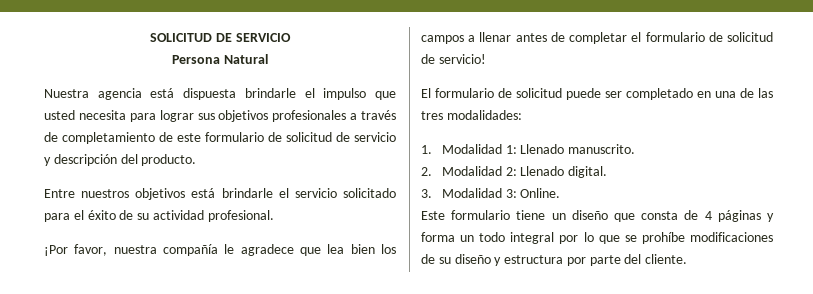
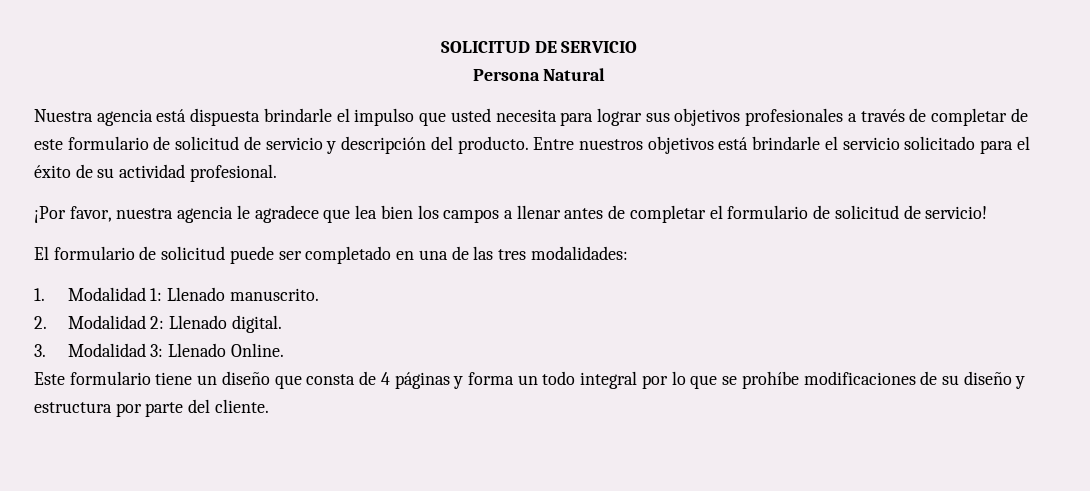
- Nuestra agencia está dispuesta brindarle el impulso que usted necesita para lograr sus objetivos profesionales a través de completamiento de este formulario de solicitud de servicio y descripción del producto.
- Entre nuestros objetivos está brindarle el servicio solicitado para el éxito de su actividad profesional.
+ Nuestra agencia está dispuesta brindarle el impulso que usted necesita para lograr sus objetivos profesionales a través de completar de este formulario de solicitud de servicio y descripción del producto. Entre nuestros objetivos está brindarle el servicio solicitado para el éxito de su actividad profesional.
- ¡Por favor, nuestra compañía le agradece que lea bien los campos a llenar antes de completar el formulario de solicitud de servicio!
+ ¡Por favor, nuestra agencia le agradece que lea bien los campos a llenar antes de completar el formulario de solicitud de servicio!
- 3. Modalidad 3: Online.
+ 3. Modalidad 3: Llenado Online.

